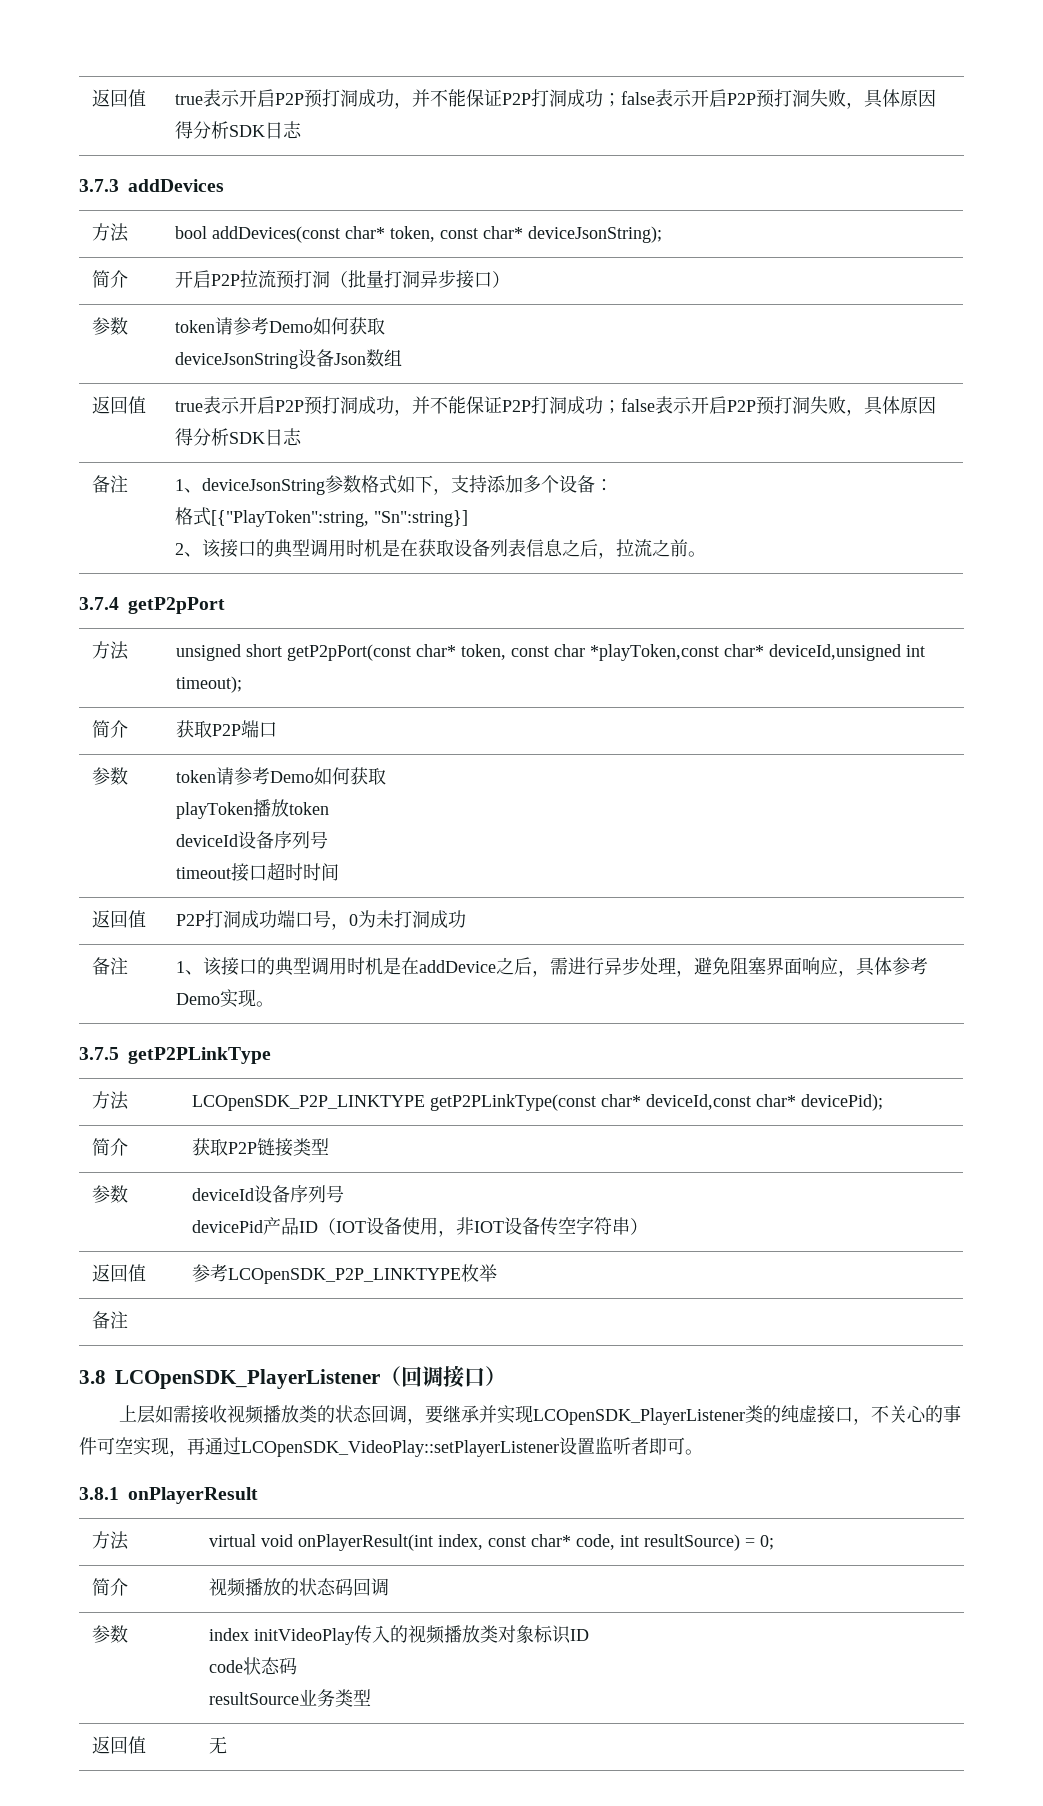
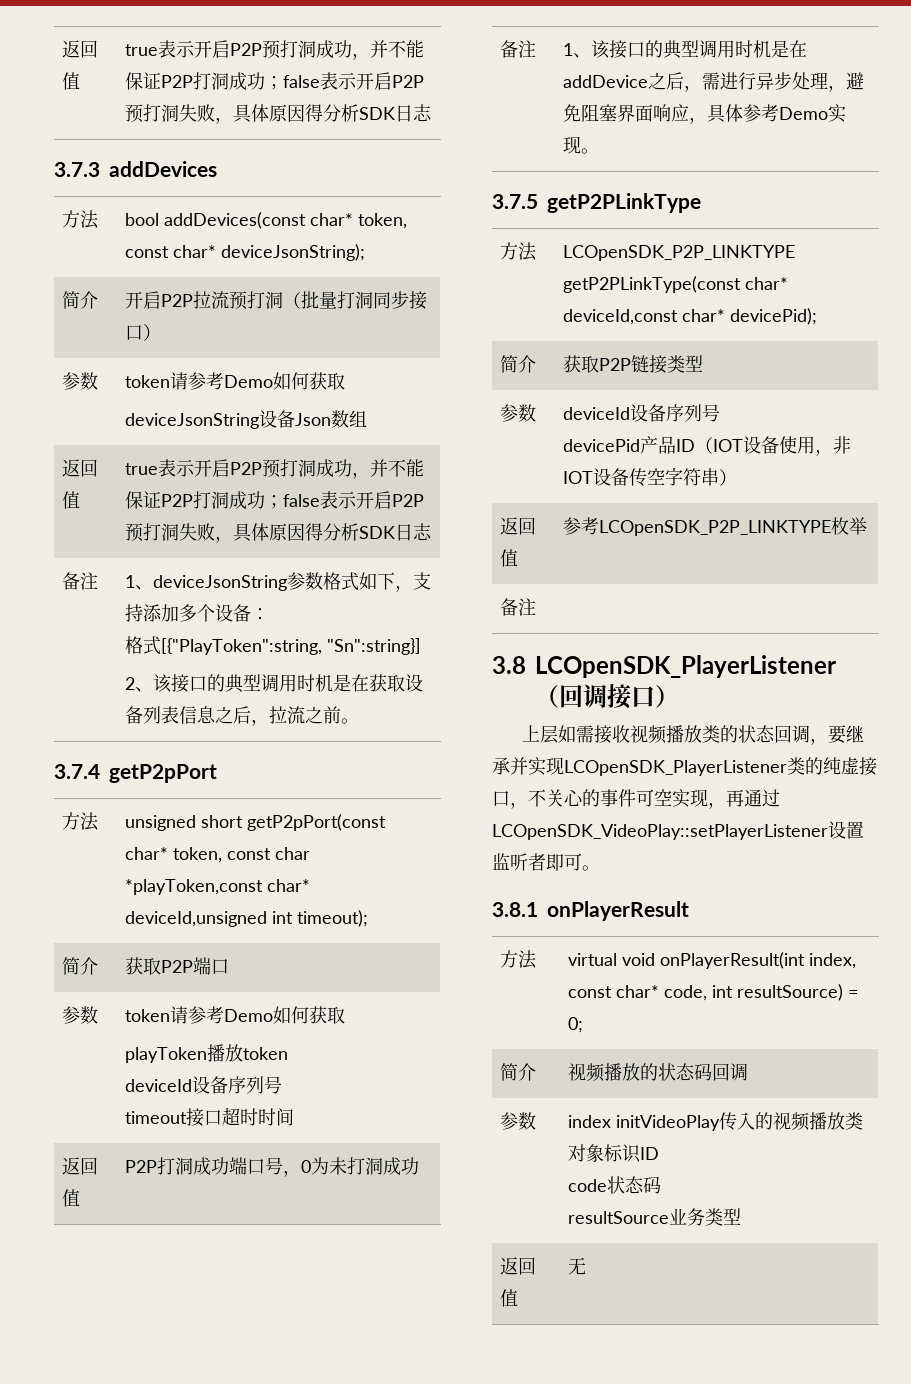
- 简介 | 开启P2P拉流预打洞（批量打洞异步接口）
+ 简介 | 开启P2P拉流预打洞（批量打洞同步接口）

